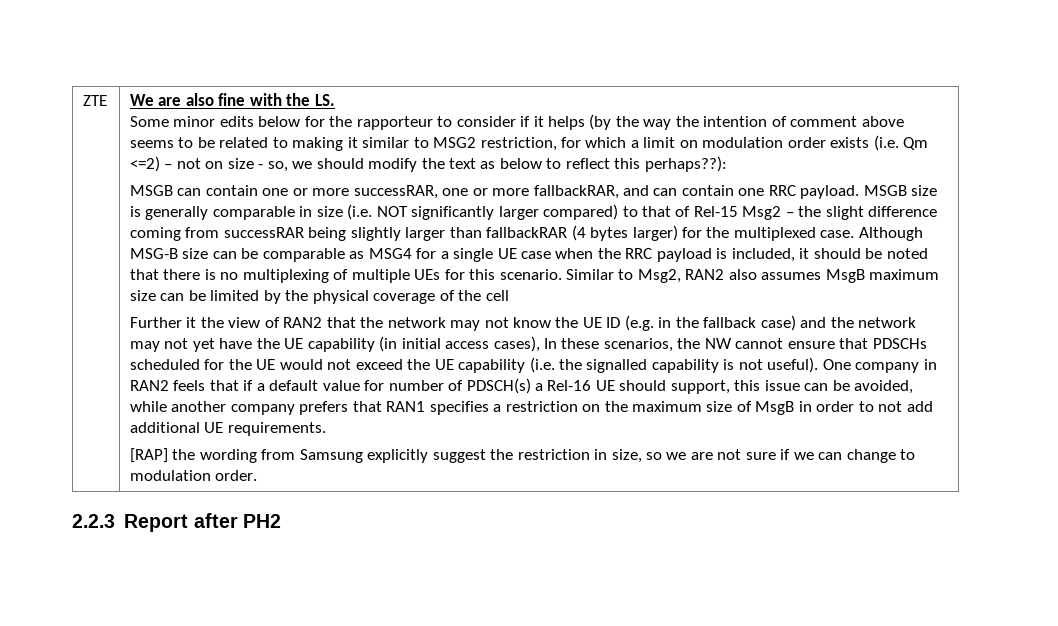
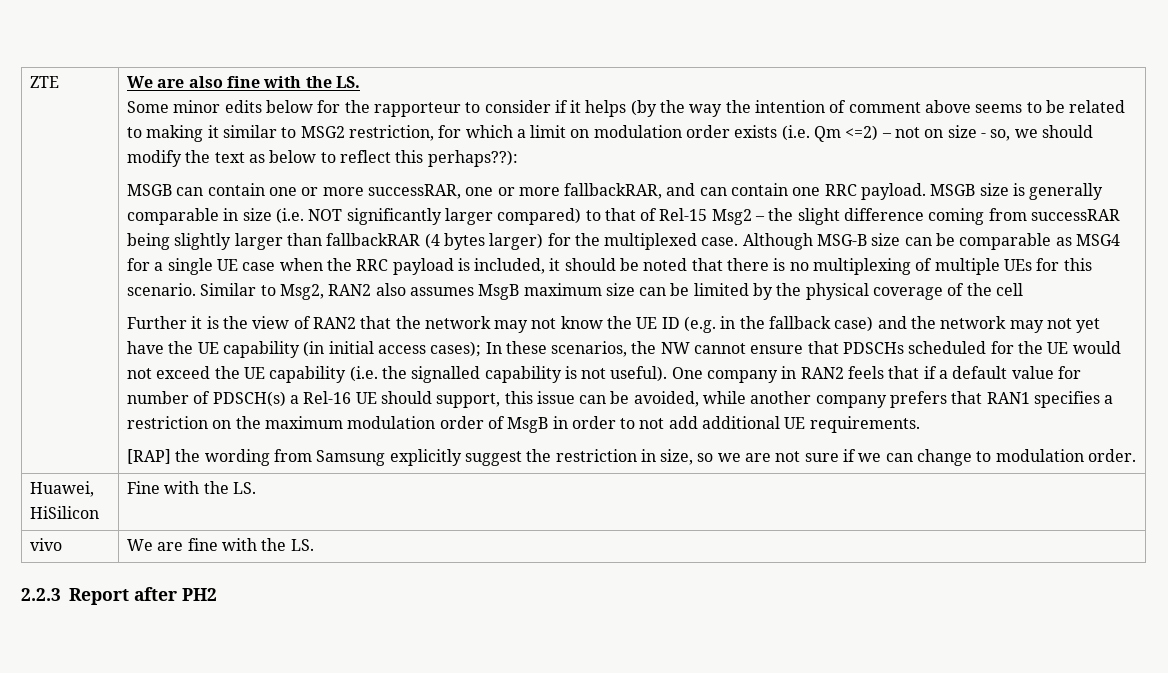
- Further it the view of RAN2 that the network may not know the UE ID (e.g. in the fallback case) and the network may not yet have the UE capability (in initial access cases), In these scenarios, the NW cannot ensure that PDSCHs scheduled for the UE would not exceed the UE capability (i.e. the signalled capability is not useful).
+ Further it is the view of RAN2 that the network may not know the UE ID (e.g. in the fallback case) and the network may not yet have the UE capability (in initial access cases); In these scenarios, the NW cannot ensure that PDSCHs scheduled for the UE would not exceed the UE capability (i.e. the signalled capability is not useful).
- One company in RAN2 feels that if a default value for number of PDSCH(s) a Rel-16 UE should support, this issue can be avoided, while another company prefers that RAN1 specifies a restriction on the maximum size of MsgB in order to not add additional UE requirements.
+ One company in RAN2 feels that if a default value for number of PDSCH(s) a Rel-16 UE should support, this issue can be avoided, while another company prefers that RAN1 specifies a restriction on the maximum modulation order of MsgB in order to not add additional UE requirements.
+ Huawei, HiSilicon | Fine with the LS.
+ vivo | We are fine with the LS.

